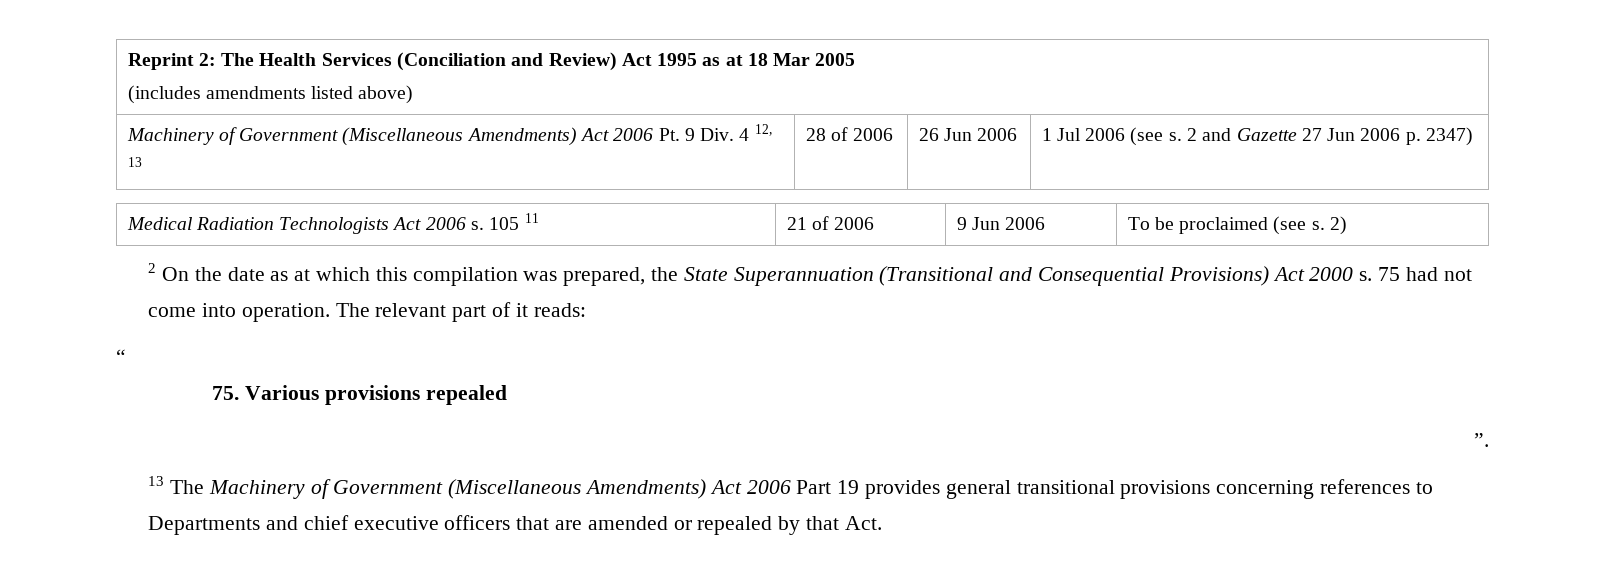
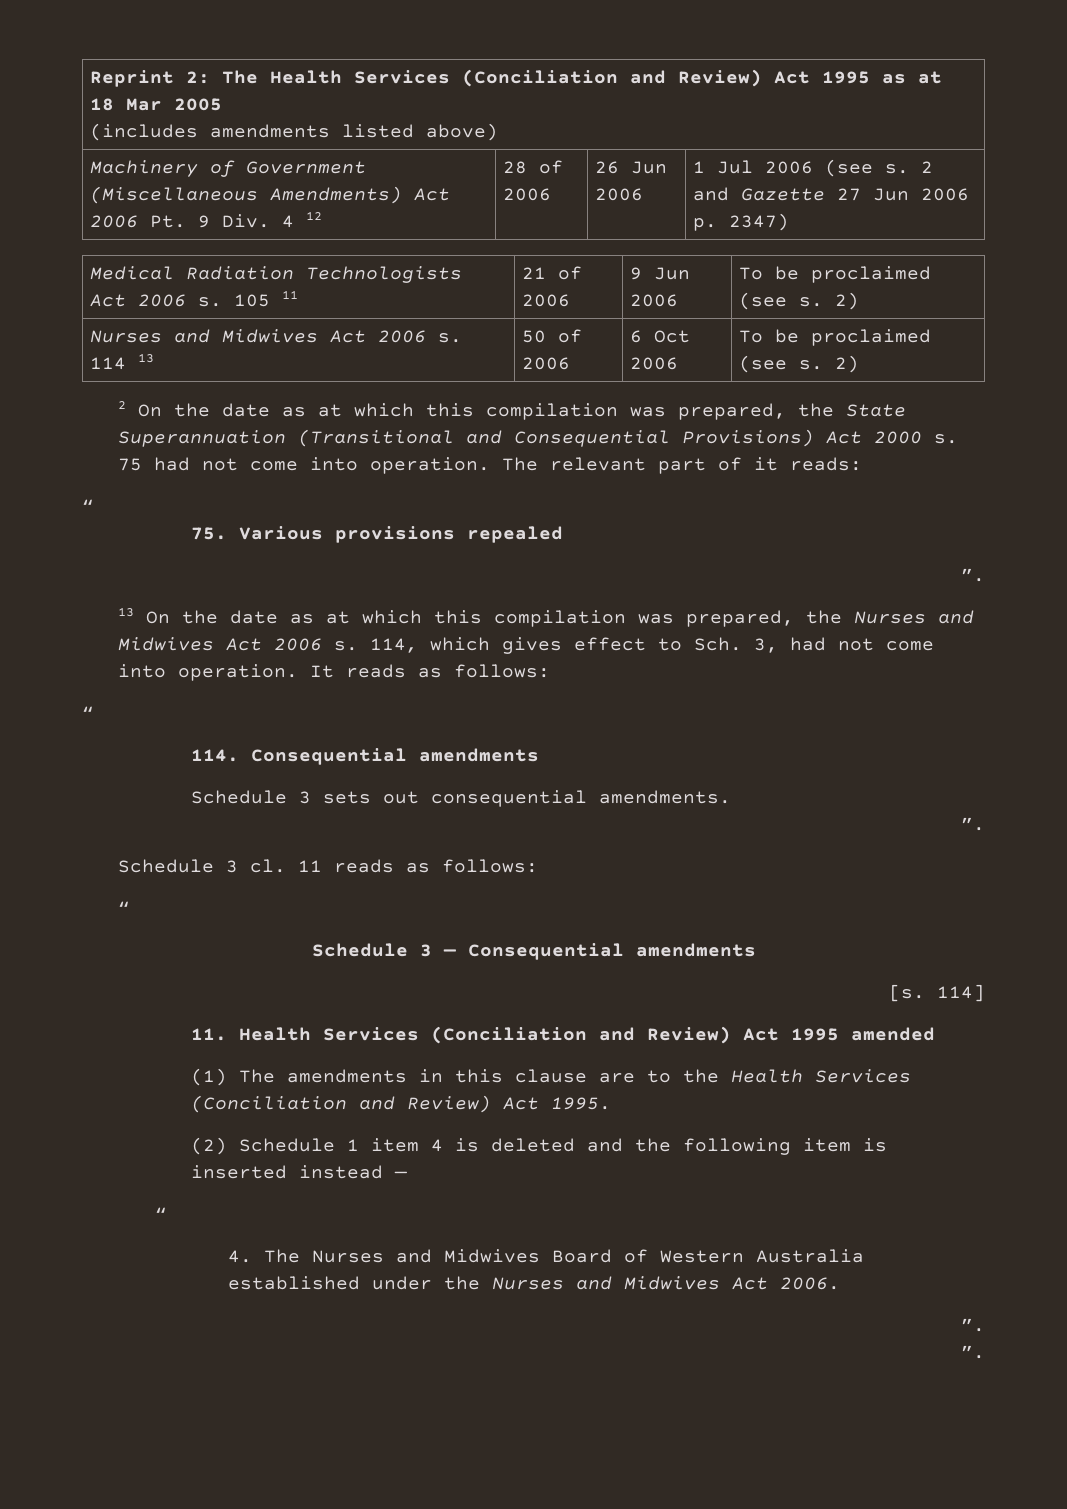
- Machinery of Government (Miscellaneous Amendments) Act 2006 Pt. 9 Div. 4 12, 13 | 28 of 2006 | 26 Jun 2006 | 1 Jul 2006 (see s. 2 and Gazette 27 Jun 2006 p. 2347)
+ Machinery of Government (Miscellaneous Amendments) Act 2006 Pt. 9 Div. 4 12 | 28 of 2006 | 26 Jun 2006 | 1 Jul 2006 (see s. 2 and Gazette 27 Jun 2006 p. 2347)
+ Nurses and Midwives Act 2006 s. 114 13 | 50 of 2006 | 6 Oct 2006 | To be proclaimed (see s. 2)
- 13 The Machinery of Government (Miscellaneous Amendments) Act 2006 Part 19 provides general transitional provisions concerning references to Departments and chief executive officers that are amended or repealed by that Act.
+ 13 On the date as at which this compilation was prepared, the Nurses and Midwives Act 2006 s. 114, which gives effect to Sch. 3, had not come into operation. It reads as follows:
+ “
+ 114. Consequential amendments
+ Schedule 3 sets out consequential amendments.
+ ”.
+ Schedule 3 cl. 11 reads as follows:
+ “
+ Schedule 3 — Consequential amendments
+ [s. 114]
+ 11. Health Services (Conciliation and Review) Act 1995 amended
+ (1) The amendments in this clause are to the Health Services (Conciliation and Review) Act 1995.
+ (2) Schedule 1 item 4 is deleted and the following item is inserted instead —
+ “
+ 4. The Nurses and Midwives Board of Western Australia established under the Nurses and Midwives Act 2006.
+ ”.
+ ”.

